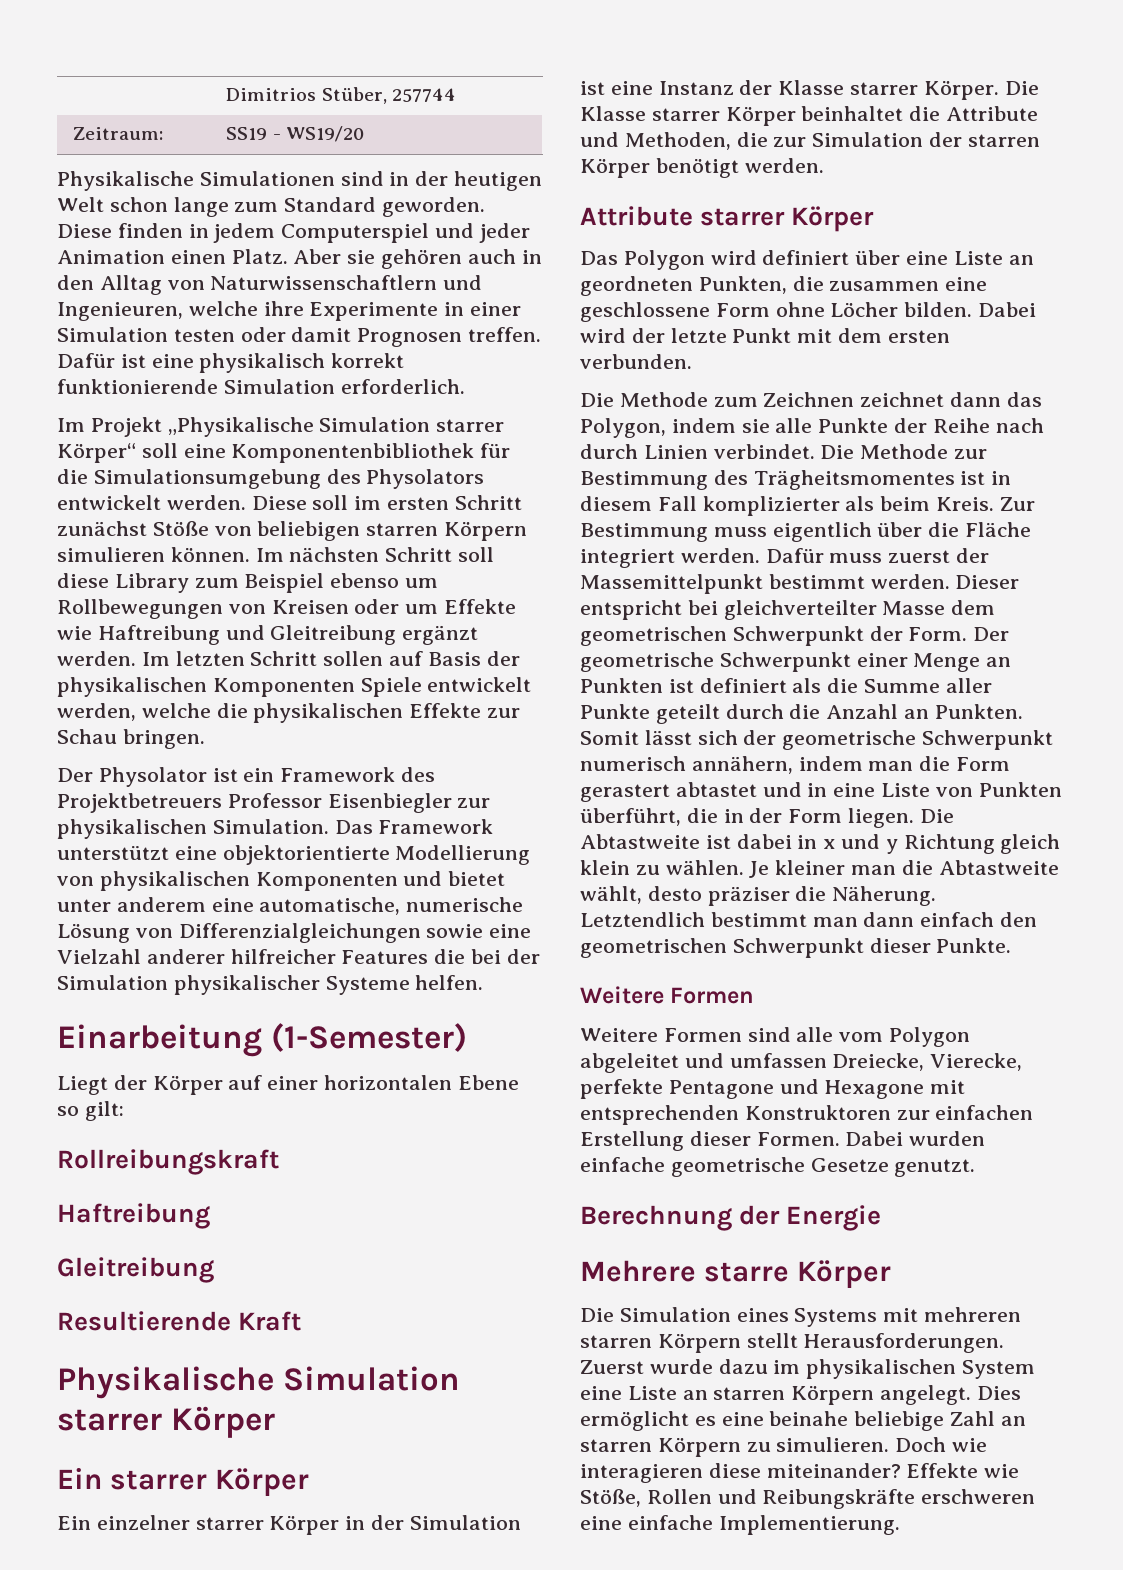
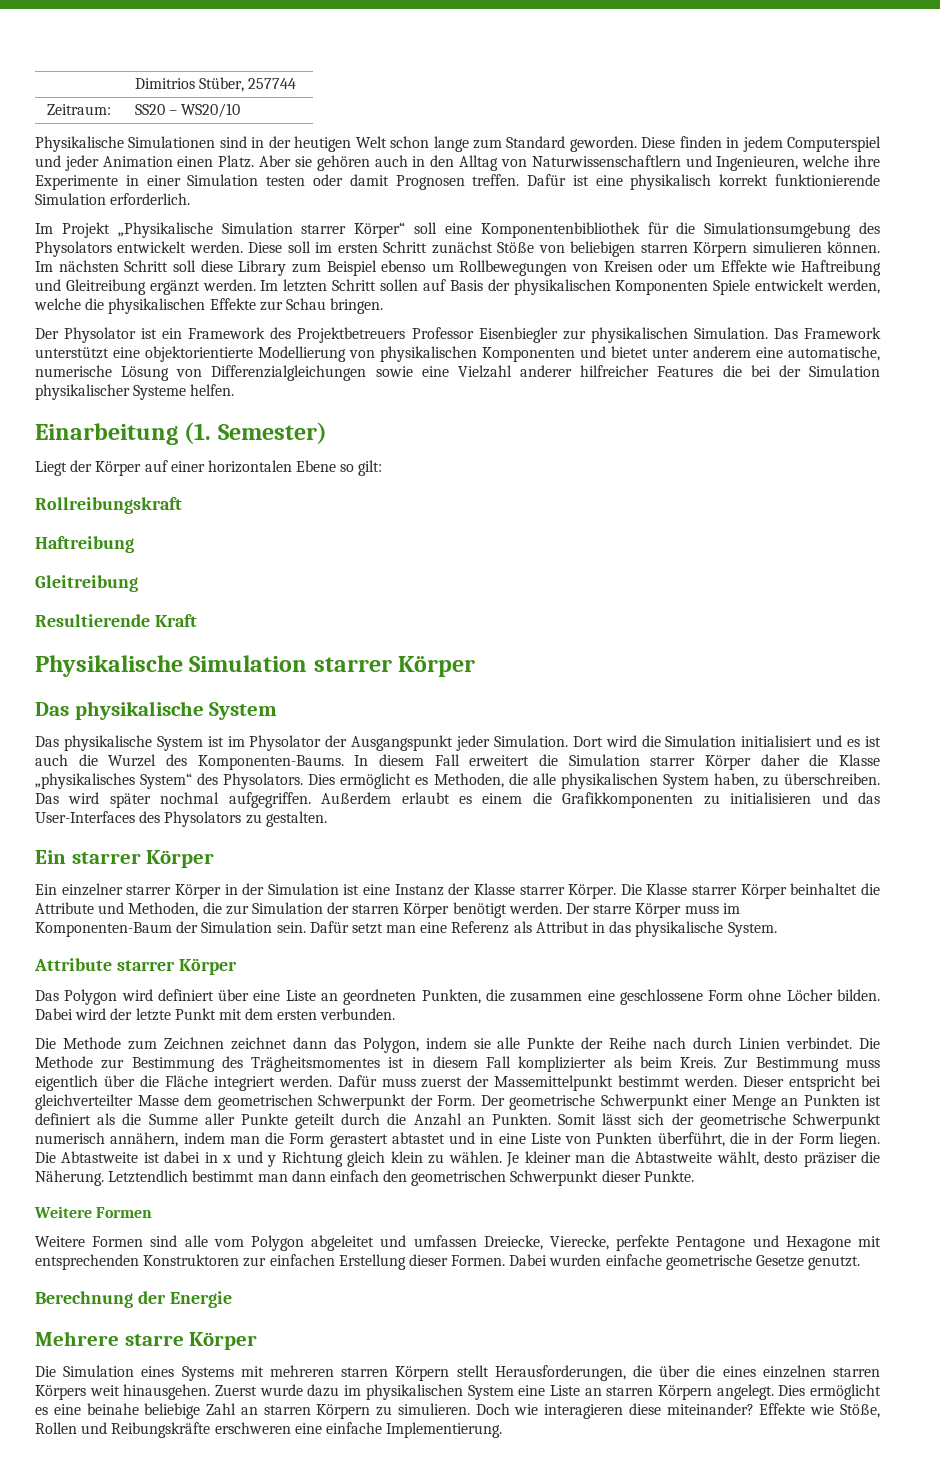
- Zeitraum: | SS19 - WS19/20
+ Zeitraum: | SS20 – WS20/10
- Einarbeitung (1-Semester)
+ Einarbeitung (1. Semester)
  Physikalische Simulation starrer Körper
+ Das physikalische System
+ Das physikalische System ist im Physolator der Ausgangspunkt jeder Simulation. Dort wird die Simulation initialisiert und es ist auch die Wurzel des Komponenten-Baums. In diesem Fall erweitert die Simulation starrer Körper daher die Klasse „physikalisches System“ des Physolators. Dies ermöglicht es Methoden, die alle physikalischen System haben, zu überschreiben. Das wird später nochmal aufgegriffen. Außerdem erlaubt es einem die Grafikkomponenten zu initialisieren und das User-Interfaces des Physolators zu gestalten.
+ Der starre Körper muss im Komponenten-Baum der Simulation sein. Dafür setzt man eine Referenz als Attribut in das physikalische System.
- Die Simulation eines Systems mit mehreren starren Körpern stellt Herausforderungen.
+ Die Simulation eines Systems mit mehreren starren Körpern stellt Herausforderungen, die über die eines einzelnen starren Körpers weit hinausgehen.

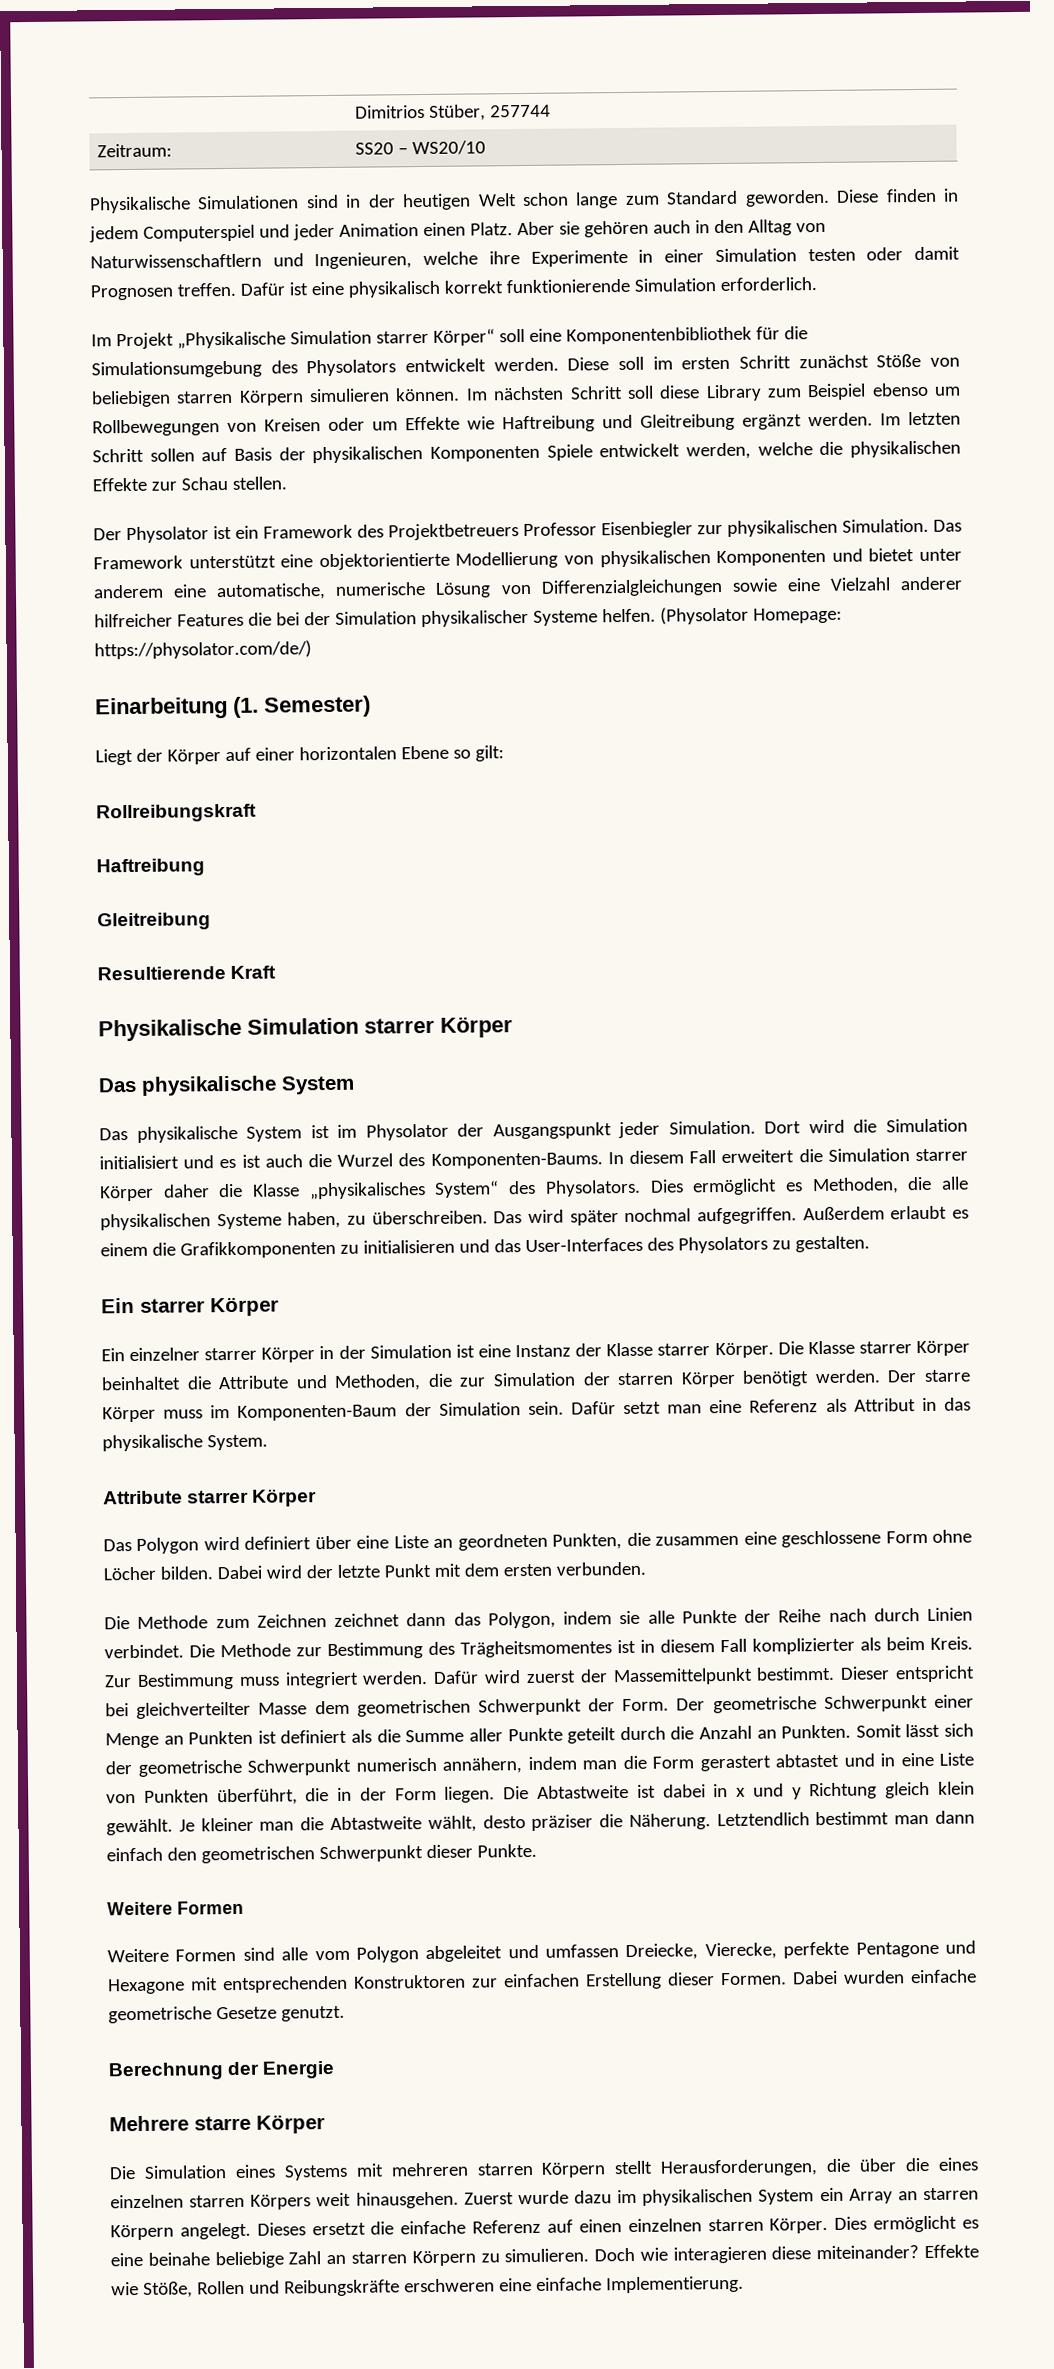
- Im letzten Schritt sollen auf Basis der physikalischen Komponenten Spiele entwickelt werden, welche die physikalischen Effekte zur Schau bringen.
+ Im letzten Schritt sollen auf Basis der physikalischen Komponenten Spiele entwickelt werden, welche die physikalischen Effekte zur Schau stellen.
+ (Physolator Homepage: https://physolator.com/de/)
- Dies ermöglicht es Methoden, die alle physikalischen System haben, zu überschreiben.
+ Dies ermöglicht es Methoden, die alle physikalischen Systeme haben, zu überschreiben.
- Zur Bestimmung muss eigentlich über die Fläche integriert werden.
+ Zur Bestimmung muss integriert werden.
- Dafür muss zuerst der Massemittelpunkt bestimmt werden.
+ Dafür wird zuerst der Massemittelpunkt bestimmt.
- Die Abtastweite ist dabei in x und y Richtung gleich klein zu wählen.
+ Die Abtastweite ist dabei in x und y Richtung gleich klein gewählt.
- Zuerst wurde dazu im physikalischen System eine Liste an starren Körpern angelegt.
+ Zuerst wurde dazu im physikalischen System ein Array an starren Körpern angelegt.
+ Dieses ersetzt die einfache Referenz auf einen einzelnen starren Körper.

